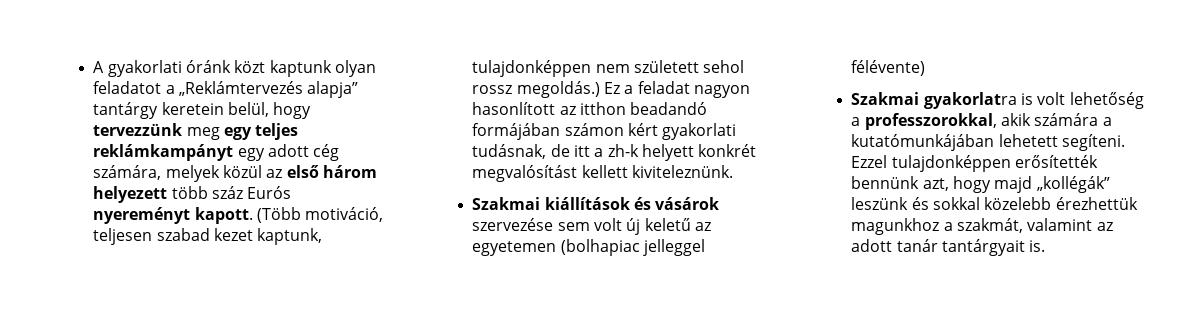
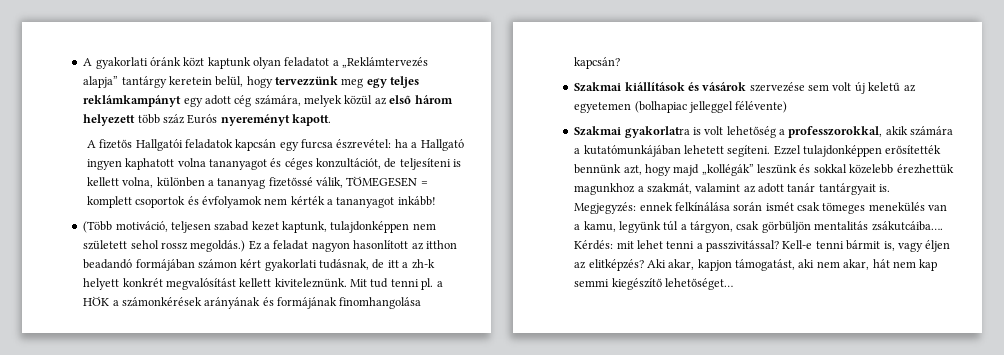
- A gyakorlati óránk közt kaptunk olyan feladatot a „Reklámtervezés alapja” tantárgy keretein belül, hogy tervezzünk meg egy teljes reklámkampányt egy adott cég számára, melyek közül az első három helyezett több száz Eurós nyereményt kapott. (Több motiváció, teljesen szabad kezet kaptunk, tulajdonképpen nem született sehol rossz megoldás.)
+ A gyakorlati óránk közt kaptunk olyan feladatot a „Reklámtervezés alapja” tantárgy keretein belül, hogy tervezzünk meg egy teljes reklámkampányt egy adott cég számára, melyek közül az első három helyezett több száz Eurós nyereményt kapott.
+ A fizetős Hallgatói feladatok kapcsán egy furcsa észrevétel: ha a Hallgató ingyen kaphatott volna tananyagot és céges konzultációt, de teljesíteni is kellett volna, különben a tananyag fizetőssé válik, TÖMEGESEN = komplett csoportok és évfolyamok nem kérték a tananyagot inkább!
+ (Több motiváció, teljesen szabad kezet kaptunk, tulajdonképpen nem született sehol rossz megoldás.)
+ Mit tud tenni pl. a HÖK a számonkérések arányának és formájának finomhangolása kapcsán?
+ Megjegyzés: ennek felkínálása során ismét csak tömeges menekülés van a kamu, legyünk túl a tárgyon, csak görbüljön mentalitás zsákutcáiba…. Kérdés: mit lehet tenni a passzivitással? Kell-e tenni bármit is, vagy éljen az elitképzés? Aki akar, kapjon támogatást, aki nem akar, hát nem kap semmi kiegészítő lehetőséget…

